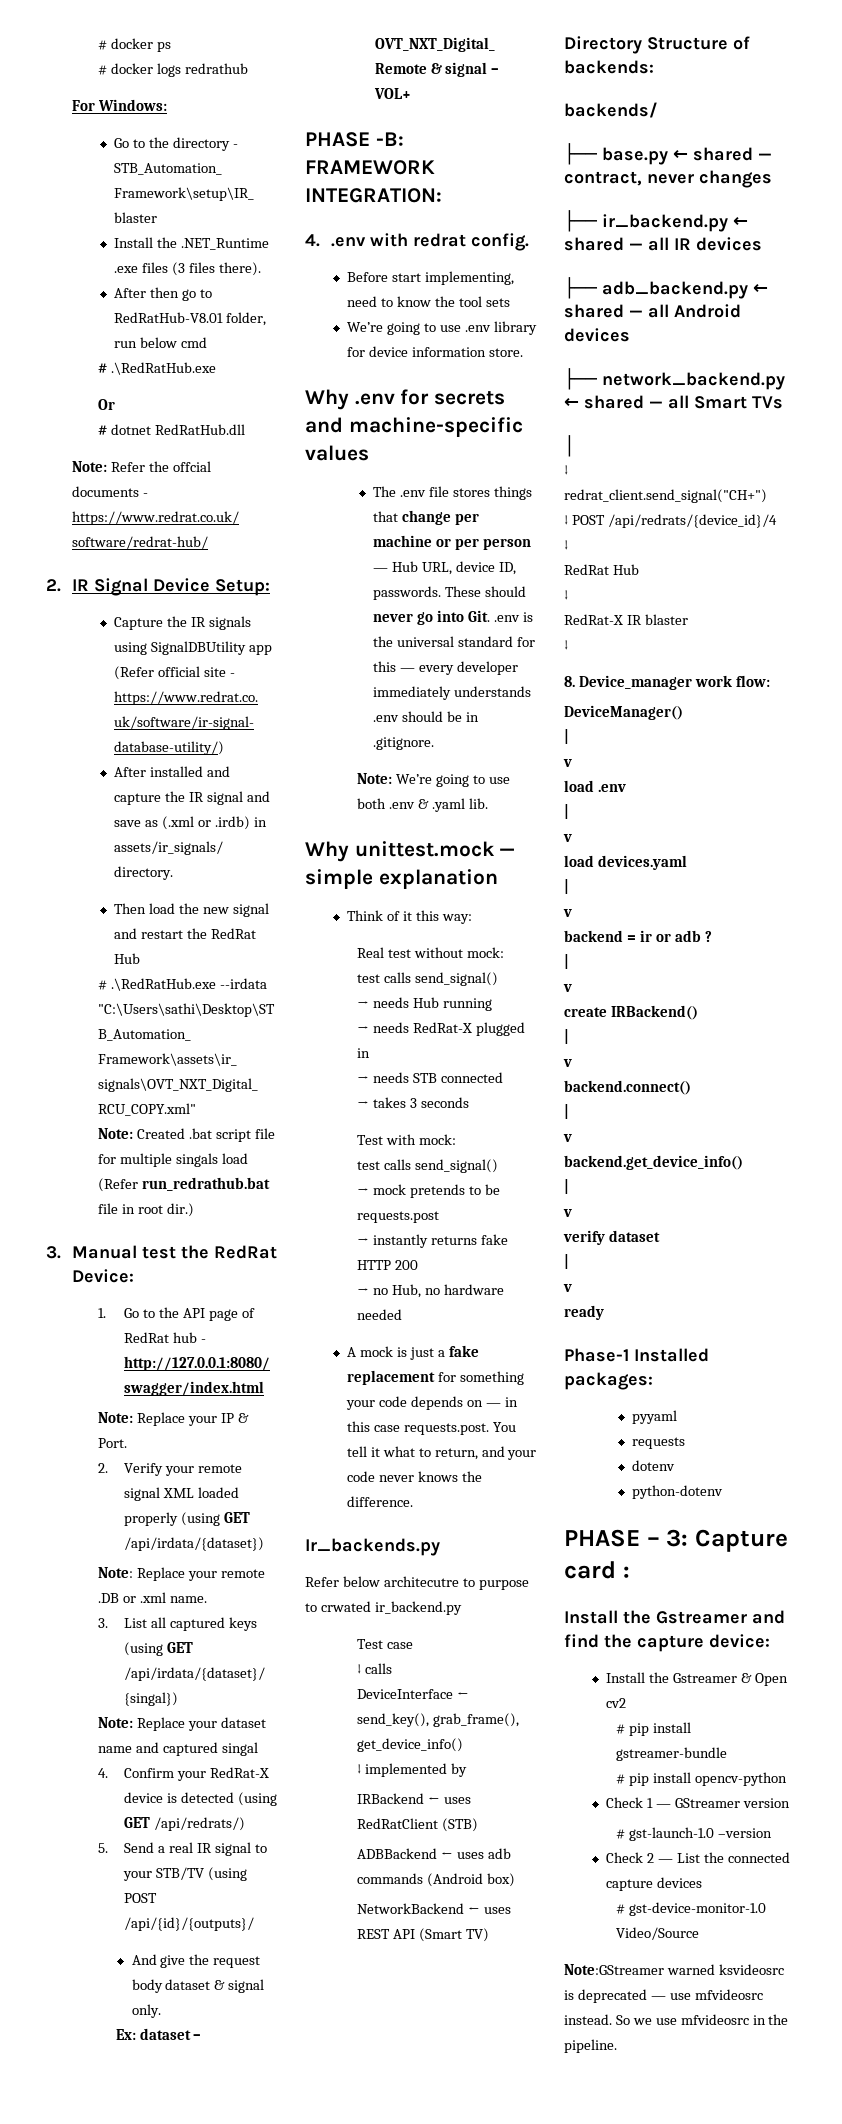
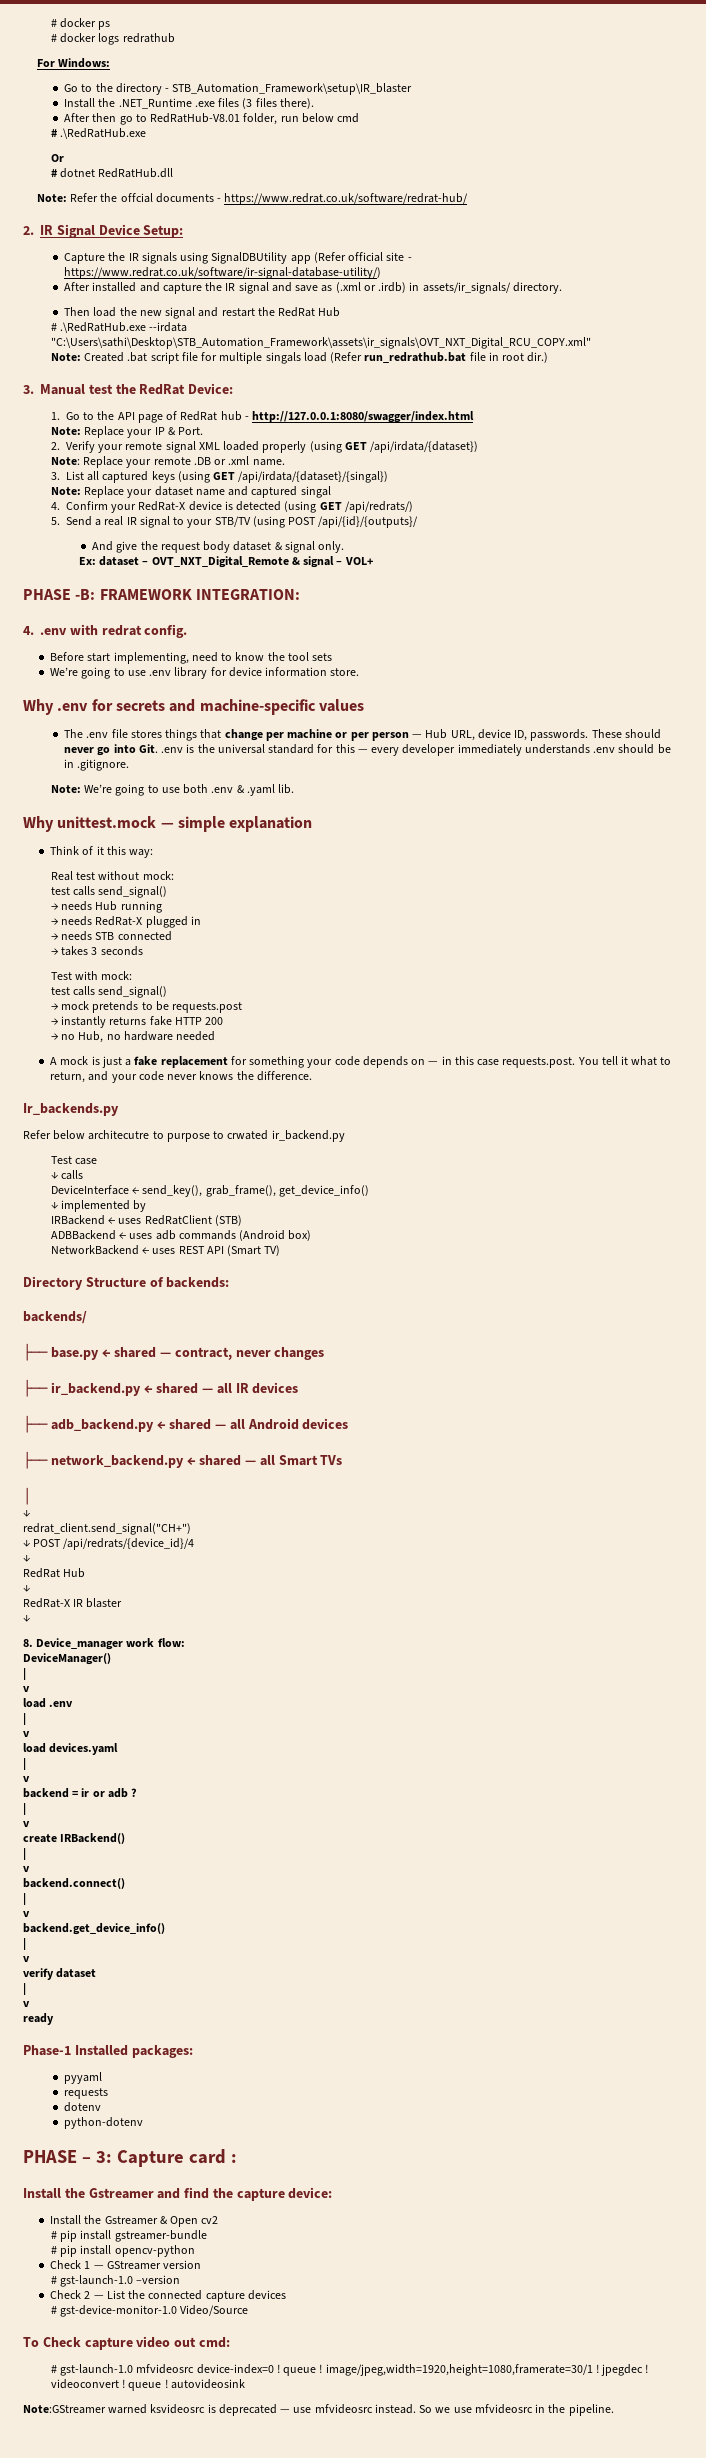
+ To Check capture video out cmd:
+ # gst-launch-1.0 mfvideosrc device-index=0 ! queue ! image/jpeg,width=1920,height=1080,framerate=30/1 ! jpegdec ! videoconvert ! queue ! autovideosink

